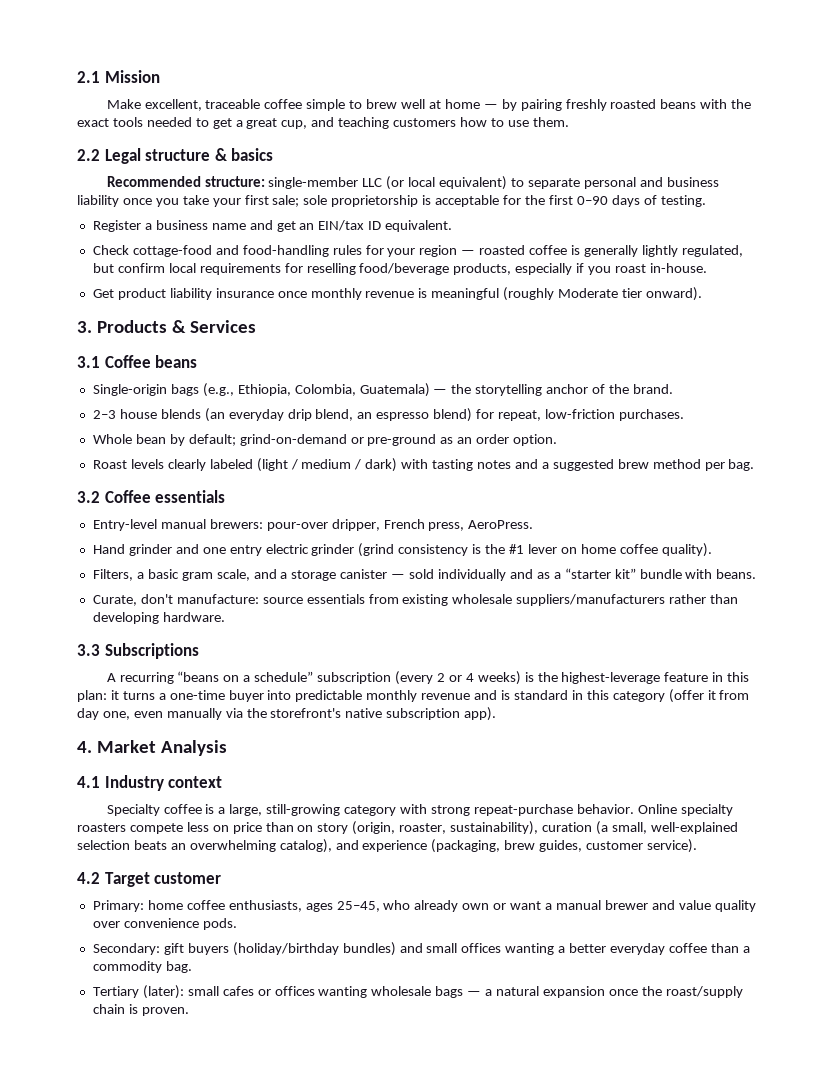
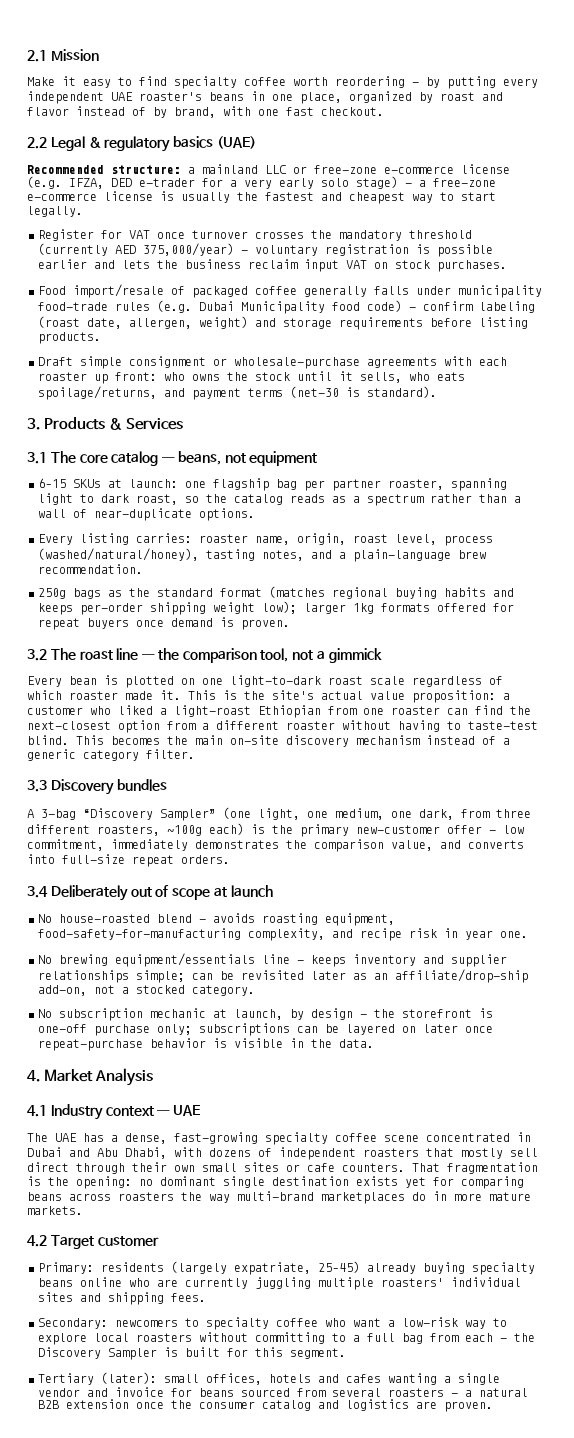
- Make excellent, traceable coffee simple to brew well at home — by pairing freshly roasted beans with the exact tools needed to get a great cup, and teaching customers how to use them.
+ Make it easy to find specialty coffee worth reordering — by putting every independent UAE roaster's beans in one place, organized by roast and flavor instead of by brand, with one fast checkout.
- 2.2 Legal structure & basics
+ 2.2 Legal & regulatory basics (UAE)
- Recommended structure: single-member LLC (or local equivalent) to separate personal and business liability once you take your first sale; sole proprietorship is acceptable for the first 0–90 days of testing.
- Register a business name and get an EIN/tax ID equivalent.
- Check cottage-food and food-handling rules for your region — roasted coffee is generally lightly regulated, but confirm local requirements for reselling food/beverage products, especially if you roast in-house.
- Get product liability insurance once monthly revenue is meaningful (roughly Moderate tier onward).
+ Recommended structure: a mainland LLC or free-zone e-commerce license (e.g. IFZA, DED e-trader for a very early solo stage) — a free-zone e-commerce license is usually the fastest and cheapest way to start legally.
+ Register for VAT once turnover crosses the mandatory threshold (currently AED 375,000/year) — voluntary registration is possible earlier and lets the business reclaim input VAT on stock purchases.
+ Food import/resale of packaged coffee generally falls under municipality food-trade rules (e.g. Dubai Municipality food code) — confirm labeling (roast date, allergen, weight) and storage requirements before listing products.
+ Draft simple consignment or wholesale-purchase agreements with each roaster up front: who owns the stock until it sells, who eats spoilage/returns, and payment terms (net-30 is standard).
- 3.1 Coffee beans
- Single-origin bags (e.g., Ethiopia, Colombia, Guatemala) — the storytelling anchor of the brand.
- 2–3 house blends (an everyday drip blend, an espresso blend) for repeat, low-friction purchases.
- Whole bean by default; grind-on-demand or pre-ground as an order option.
- Roast levels clearly labeled (light / medium / dark) with tasting notes and a suggested brew method per bag.
- 3.2 Coffee essentials
- Entry-level manual brewers: pour-over dripper, French press, AeroPress.
- Hand grinder and one entry electric grinder (grind consistency is the #1 lever on home coffee quality).
- Filters, a basic gram scale, and a storage canister — sold individually and as a “starter kit” bundle with beans.
- Curate, don't manufacture: source essentials from existing wholesale suppliers/manufacturers rather than developing hardware.
- 3.3 Subscriptions
- A recurring “beans on a schedule” subscription (every 2 or 4 weeks) is the highest-leverage feature in this plan: it turns a one-time buyer into predictable monthly revenue and is standard in this category (offer it from day one, even manually via the storefront's native subscription app).
+ 3.1 The core catalog — beans, not equipment
+ 6–15 SKUs at launch: one flagship bag per partner roaster, spanning light to dark roast, so the catalog reads as a spectrum rather than a wall of near-duplicate options.
+ Every listing carries: roaster name, origin, roast level, process (washed/natural/honey), tasting notes, and a plain-language brew recommendation.
+ 250g bags as the standard format (matches regional buying habits and keeps per-order shipping weight low); larger 1kg formats offered for repeat buyers once demand is proven.
+ 3.2 The roast line — the comparison tool, not a gimmick
+ Every bean is plotted on one light-to-dark roast scale regardless of which roaster made it. This is the site's actual value proposition: a customer who liked a light-roast Ethiopian from one roaster can find the next-closest option from a different roaster without having to taste-test blind. This becomes the main on-site discovery mechanism instead of a generic category filter.
+ 3.3 Discovery bundles
+ A 3-bag “Discovery Sampler” (one light, one medium, one dark, from three different roasters, ~100g each) is the primary new-customer offer — low commitment, immediately demonstrates the comparison value, and converts into full-size repeat orders.
+ 3.4 Deliberately out of scope at launch
+ No house-roasted blend — avoids roasting equipment, food-safety-for-manufacturing complexity, and recipe risk in year one.
+ No brewing equipment/essentials line — keeps inventory and supplier relationships simple; can be revisited later as an affiliate/drop-ship add-on, not a stocked category.
+ No subscription mechanic at launch, by design — the storefront is one-off purchase only; subscriptions can be layered on later once repeat-purchase behavior is visible in the data.
- 4.1 Industry context
- Specialty coffee is a large, still-growing category with strong repeat-purchase behavior. Online specialty roasters compete less on price than on story (origin, roaster, sustainability), curation (a small, well-explained selection beats an overwhelming catalog), and experience (packaging, brew guides, customer service).
+ 4.1 Industry context — UAE
+ The UAE has a dense, fast-growing specialty coffee scene concentrated in Dubai and Abu Dhabi, with dozens of independent roasters that mostly sell direct through their own small sites or cafe counters. That fragmentation is the opening: no dominant single destination exists yet for comparing beans across roasters the way multi-brand marketplaces do in more mature markets.
  4.2 Target customer
- Primary: home coffee enthusiasts, ages 25–45, who already own or want a manual brewer and value quality over convenience pods.
- Secondary: gift buyers (holiday/birthday bundles) and small offices wanting a better everyday coffee than a commodity bag.
- Tertiary (later): small cafes or offices wanting wholesale bags — a natural expansion once the roast/supply chain is proven.
+ Primary: residents (largely expatriate, 25–45) already buying specialty beans online who are currently juggling multiple roasters' individual sites and shipping fees.
+ Secondary: newcomers to specialty coffee who want a low-risk way to explore local roasters without committing to a full bag from each — the Discovery Sampler is built for this segment.
+ Tertiary (later): small offices, hotels and cafes wanting a single vendor and invoice for beans sourced from several roasters — a natural B2B extension once the consumer catalog and logistics are proven.

